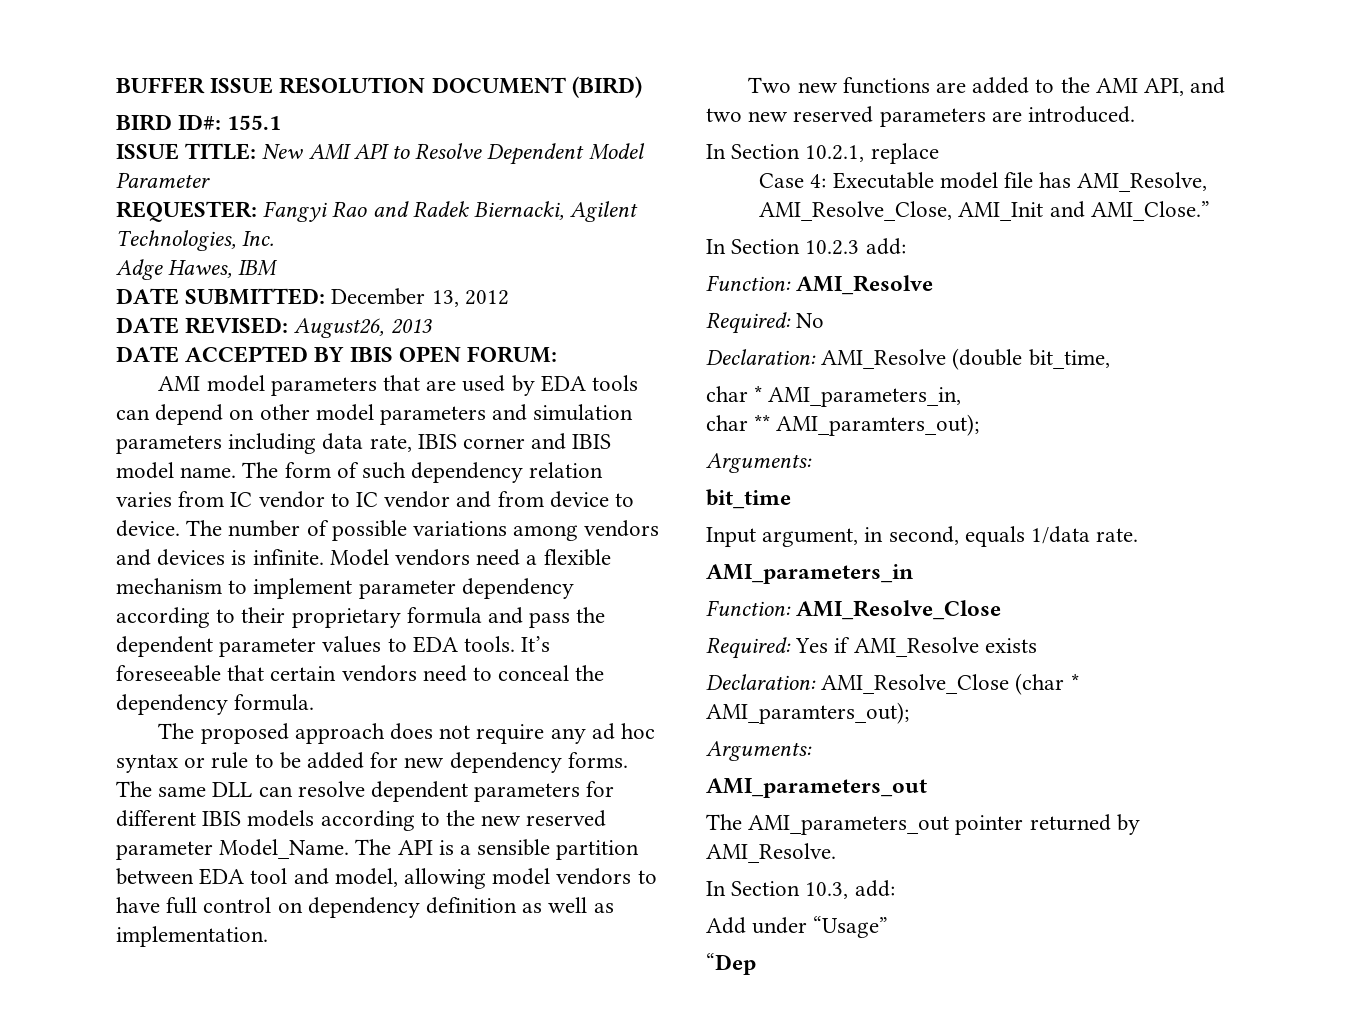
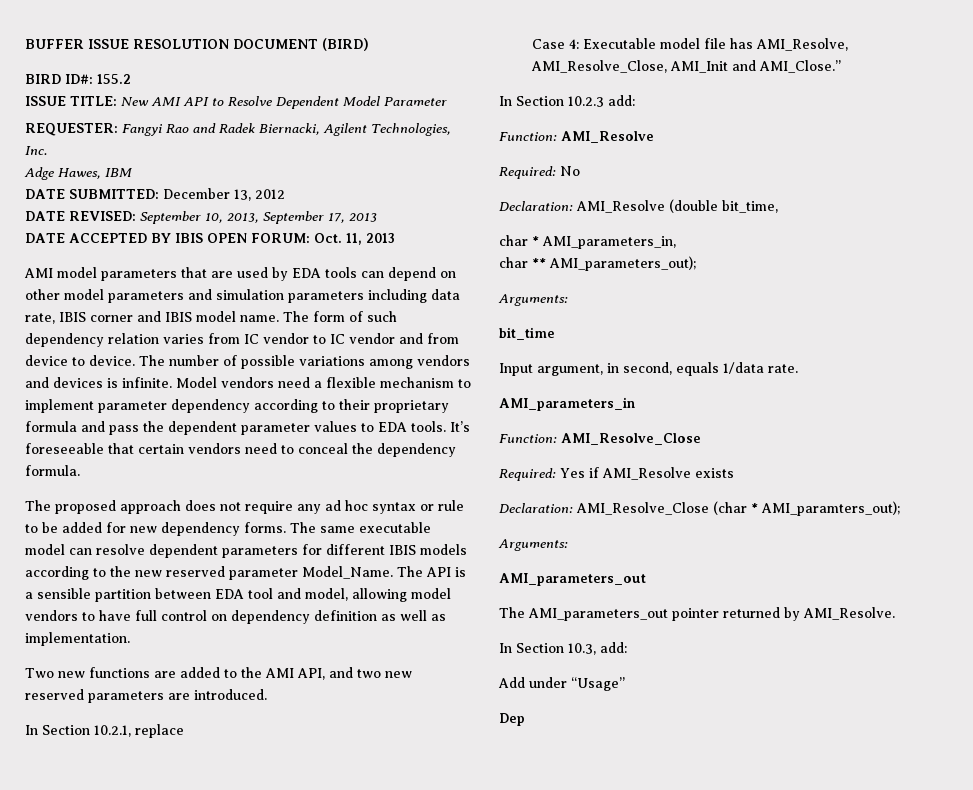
- BIRD ID#: 155.1
+ BIRD ID#: 155.2
- DATE REVISED: August26, 2013
+ DATE REVISED: September 10, 2013, September 17, 2013
- DATE ACCEPTED BY IBIS OPEN FORUM:
+ DATE ACCEPTED BY IBIS OPEN FORUM: Oct. 11, 2013
- The same DLL can resolve dependent parameters for different IBIS models according to the new reserved parameter Model_Name.
+ The same executable model can resolve dependent parameters for different IBIS models according to the new reserved parameter Model_Name.
- char ** AMI_paramters_out);
+ char ** AMI_parameters_out);
- “Dep
+ Dep

